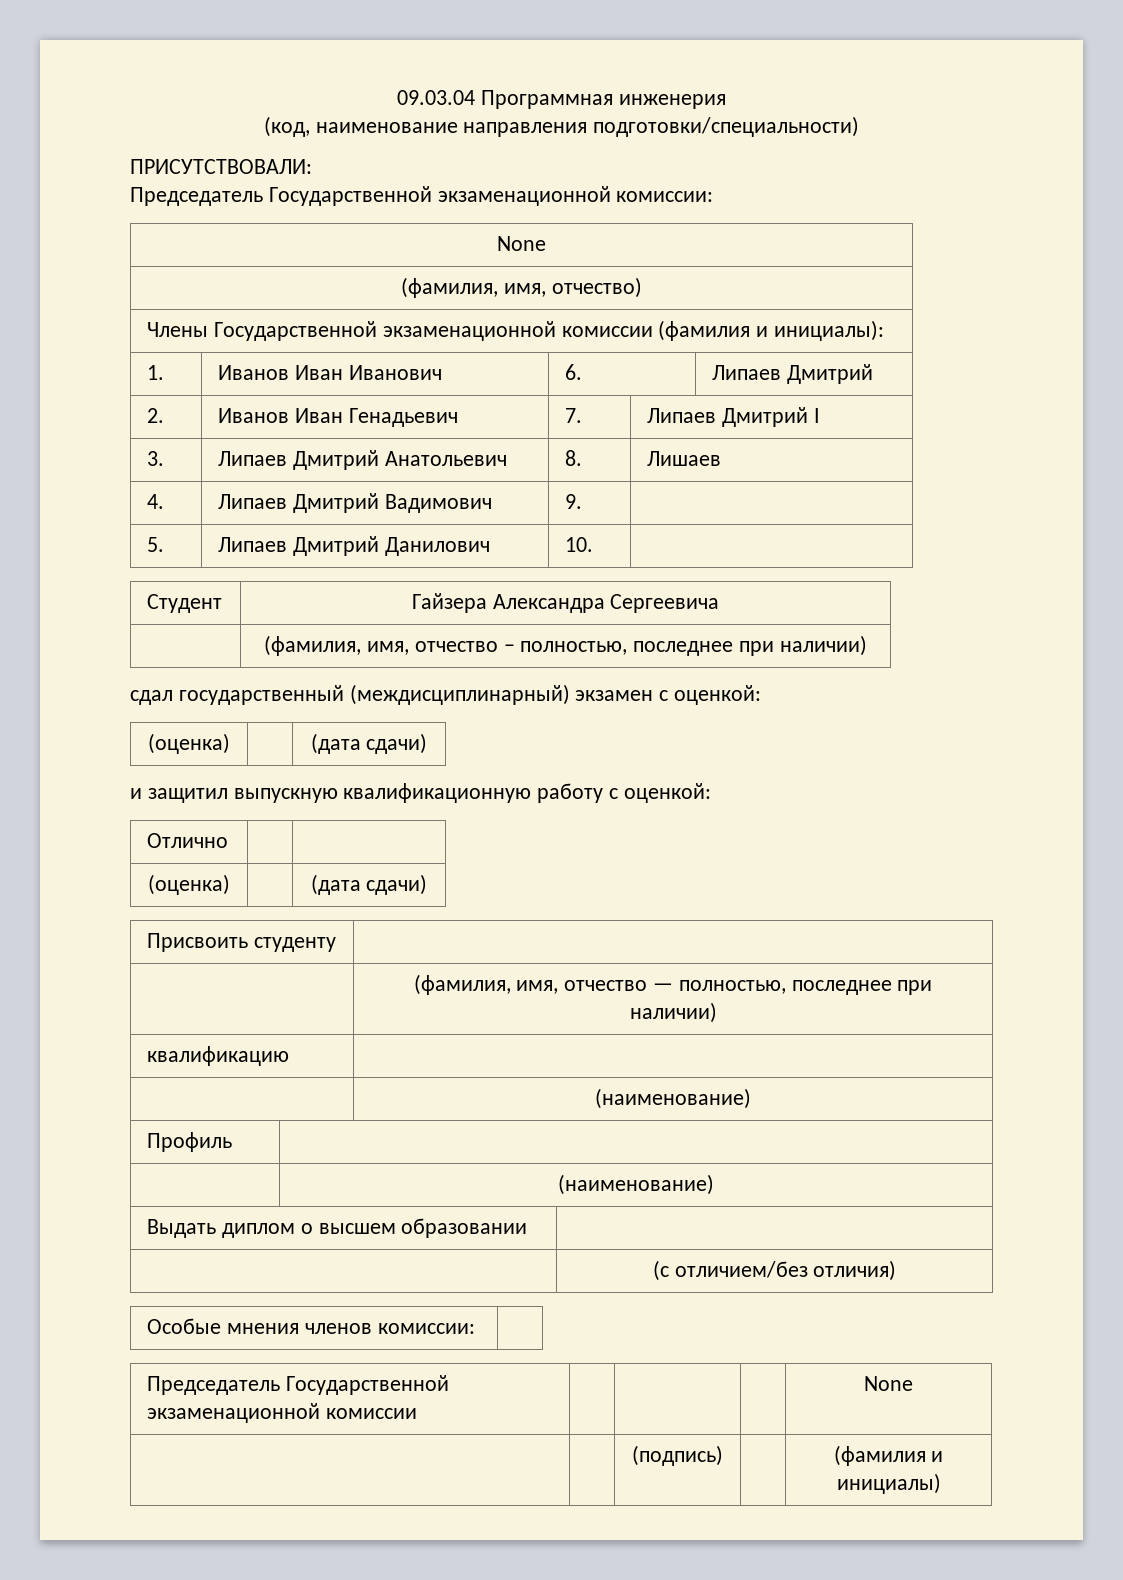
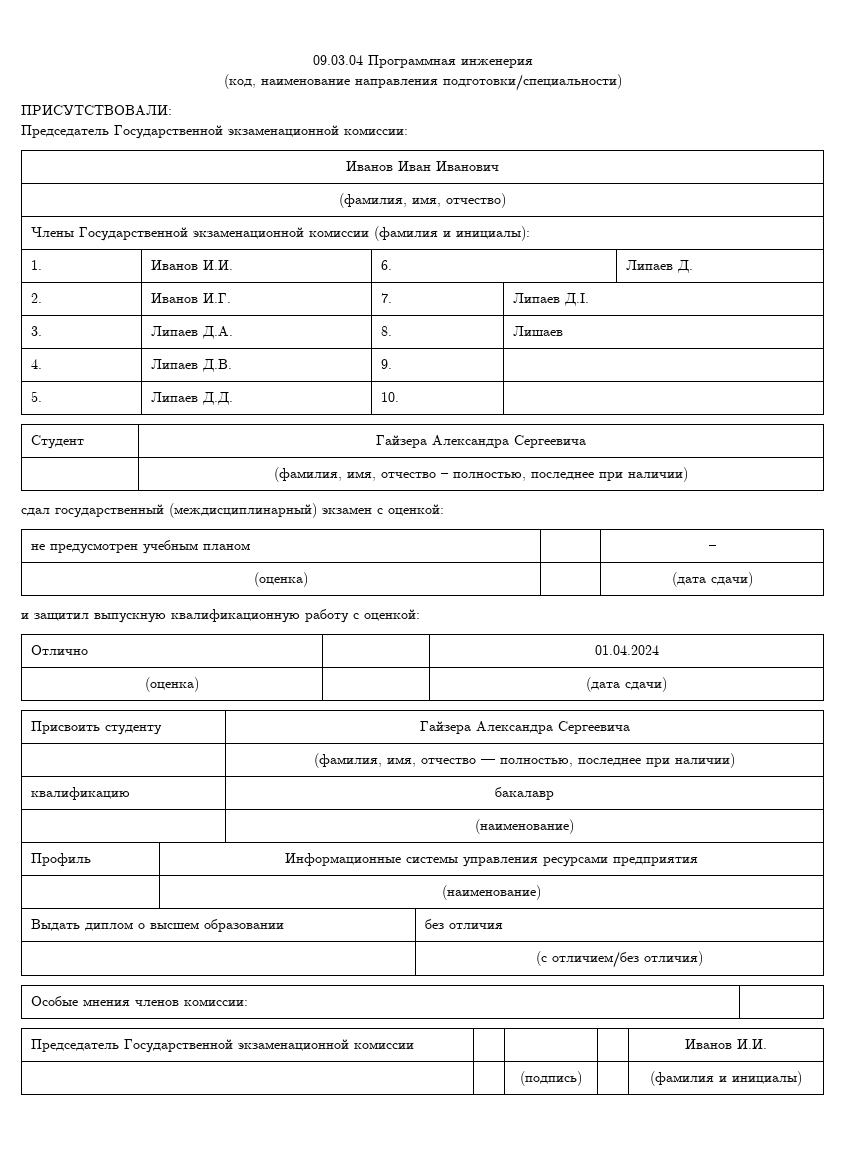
  Председатель Государственной экзаменационной комиссии:
- None
+ Иванов Иван Иванович
- 1. | Иванов Иван Иванович | 6. | Липаев Дмитрий
+ 1. | Иванов И.И. | 6. | Липаев Д.
- 2. | Иванов Иван Генадьевич | 7. | Липаев Дмитрий I
+ 2. | Иванов И.Г. | 7. | Липаев Д.I.
- 3. | Липаев Дмитрий Анатольевич | 8. | Лишаев
+ 3. | Липаев Д.А. | 8. | Лишаев
- 4. | Липаев Дмитрий Вадимович | 9. |
+ 4. | Липаев Д.В. | 9. |
- 5. | Липаев Дмитрий Данилович | 10. |
+ 5. | Липаев Д.Д. | 10. |
+ не предусмотрен учебным планом | | –
- Отлично | |
+ Отлично | | 01.04.2024
- Присвоить студенту |
+ Присвоить студенту | Гайзера Александра Сергеевича
- квалификацию |
+ квалификацию | бакалавр
- Профиль |
+ Профиль | Информационные системы управления ресурсами предприятия
- Выдать диплом о высшем образовании |
+ Выдать диплом о высшем образовании | без отличия
- Председатель Государственной экзаменационной комиссии | | | | None
+ Председатель Государственной экзаменационной комиссии | | | | Иванов И.И.

